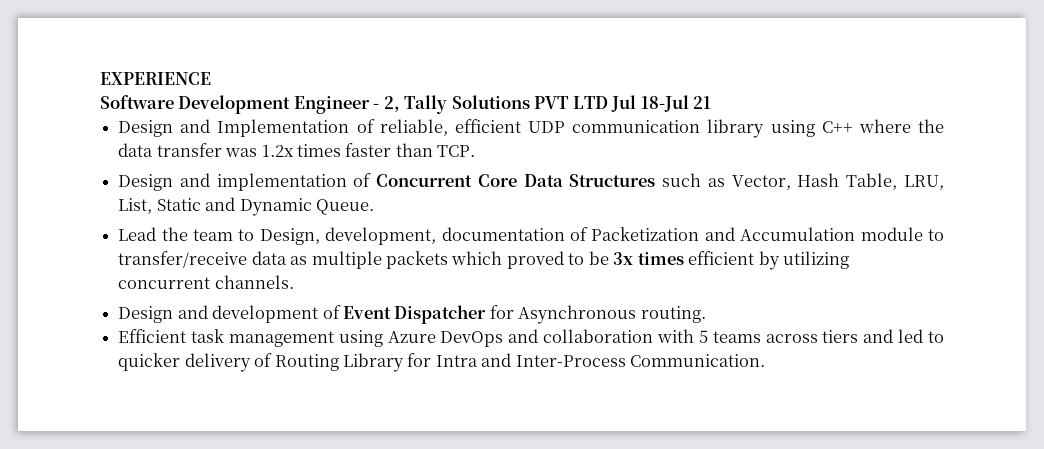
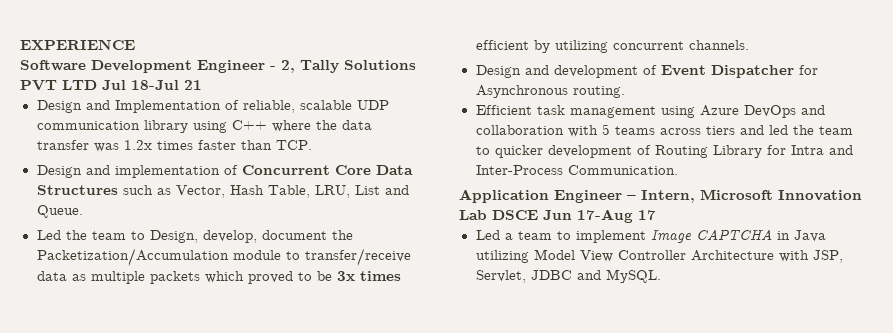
- Design and Implementation of reliable, efficient UDP communication library using C++ where the data transfer was 1.2x times faster than TCP.
+ Design and Implementation of reliable, scalable UDP communication library using C++ where the data transfer was 1.2x times faster than TCP.
- Design and implementation of Concurrent Core Data Structures such as Vector, Hash Table, LRU, List, Static and Dynamic Queue.
+ Design and implementation of Concurrent Core Data Structures such as Vector, Hash Table, LRU, List and Queue.
- Lead the team to Design, development, documentation of Packetization and Accumulation module to transfer/receive data as multiple packets which proved to be 3x times efficient by utilizing concurrent channels.
+ Led the team to Design, develop, document the Packetization/Accumulation module to transfer/receive data as multiple packets which proved to be 3x times efficient by utilizing concurrent channels.
- Efficient task management using Azure DevOps and collaboration with 5 teams across tiers and led to quicker delivery of Routing Library for Intra and Inter-Process Communication.
+ Efficient task management using Azure DevOps and collaboration with 5 teams across tiers and led the team to quicker development of Routing Library for Intra and Inter-Process Communication.
+ Application Engineer – Intern, Microsoft Innovation Lab DSCE Jun 17-Aug 17
+ Led a team to implement Image CAPTCHA in Java utilizing Model View Controller Architecture with JSP, Servlet, JDBC and MySQL.

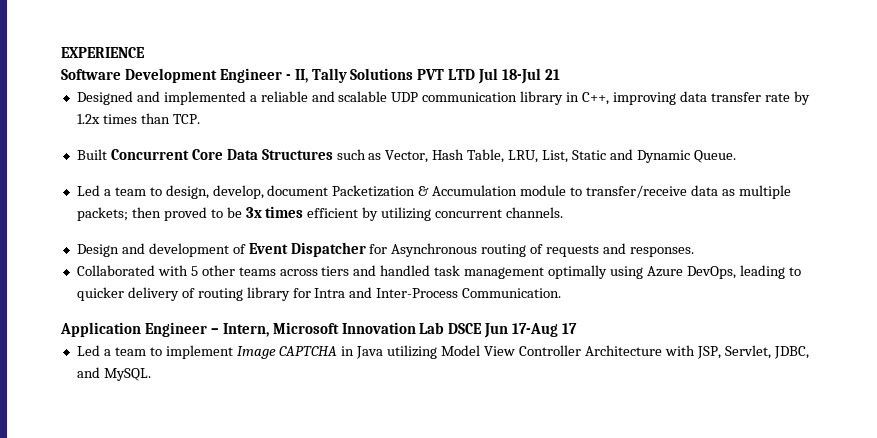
- Software Development Engineer - 2, Tally Solutions PVT LTD Jul 18-Jul 21
+ Software Development Engineer - II, Tally Solutions PVT LTD Jul 18-Jul 21
- Design and Implementation of reliable, scalable UDP communication library using C++ where the data transfer was 1.2x times faster than TCP.
+ Designed and implemented a reliable and scalable UDP communication library in C++, improving data transfer rate by 1.2x times than TCP.
- Design and implementation of Concurrent Core Data Structures such as Vector, Hash Table, LRU, List and Queue.
+ Built Concurrent Core Data Structures such as Vector, Hash Table, LRU, List, Static and Dynamic Queue.
- Led the team to Design, develop, document the Packetization/Accumulation module to transfer/receive data as multiple packets which proved to be 3x times efficient by utilizing concurrent channels.
+ Led a team to design, develop, document Packetization & Accumulation module to transfer/receive data as multiple packets; then proved to be 3x times efficient by utilizing concurrent channels.
- Design and development of Event Dispatcher for Asynchronous routing.
- Efficient task management using Azure DevOps and collaboration with 5 teams across tiers and led the team to quicker development of Routing Library for Intra and Inter-Process Communication.
+ Design and development of Event Dispatcher for Asynchronous routing of requests and responses.
+ Collaborated with 5 other teams across tiers and handled task management optimally using Azure DevOps, leading to quicker delivery of routing library for Intra and Inter-Process Communication.
- Led a team to implement Image CAPTCHA in Java utilizing Model View Controller Architecture with JSP, Servlet, JDBC and MySQL.
+ Led a team to implement Image CAPTCHA in Java utilizing Model View Controller Architecture with JSP, Servlet, JDBC, and MySQL.

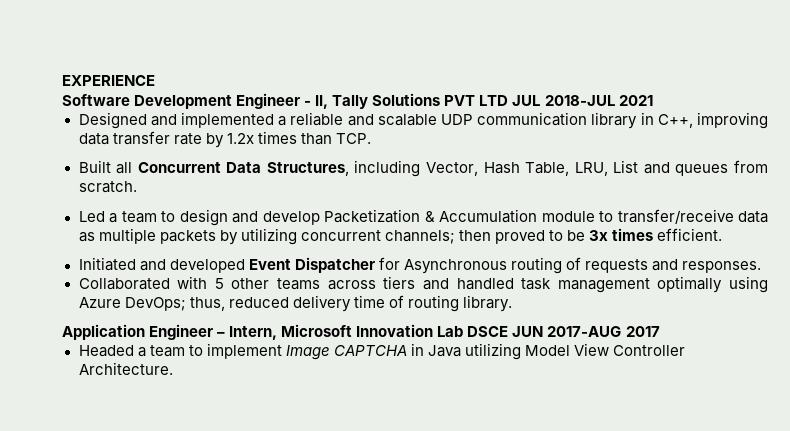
- Software Development Engineer - II, Tally Solutions PVT LTD Jul 18-Jul 21
+ Software Development Engineer - II, Tally Solutions PVT LTD JUL 2018-JUL 2021
- Built Concurrent Core Data Structures such as Vector, Hash Table, LRU, List, Static and Dynamic Queue.
- Led a team to design, develop, document Packetization & Accumulation module to transfer/receive data as multiple packets; then proved to be 3x times efficient by utilizing concurrent channels.
- Design and development of Event Dispatcher for Asynchronous routing of requests and responses.
+ Built all Concurrent Data Structures, including Vector, Hash Table, LRU, List and queues from scratch.
+ Led a team to design and develop Packetization & Accumulation module to transfer/receive data as multiple packets by utilizing concurrent channels; then proved to be 3x times efficient.
+ Initiated and developed Event Dispatcher for Asynchronous routing of requests and responses.
- Collaborated with 5 other teams across tiers and handled task management optimally using Azure DevOps, leading to quicker delivery of routing library for Intra and Inter-Process Communication.
+ Collaborated with 5 other teams across tiers and handled task management optimally using Azure DevOps; thus, reduced delivery time of routing library.
- Application Engineer – Intern, Microsoft Innovation Lab DSCE Jun 17-Aug 17
- Led a team to implement Image CAPTCHA in Java utilizing Model View Controller Architecture with JSP, Servlet, JDBC, and MySQL.
+ Application Engineer – Intern, Microsoft Innovation Lab DSCE JUN 2017-AUG 2017
+ Headed a team to implement Image CAPTCHA in Java utilizing Model View Controller Architecture.

